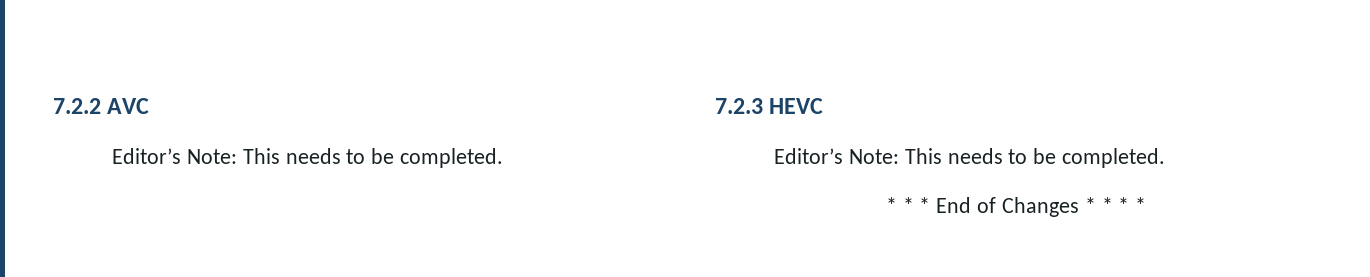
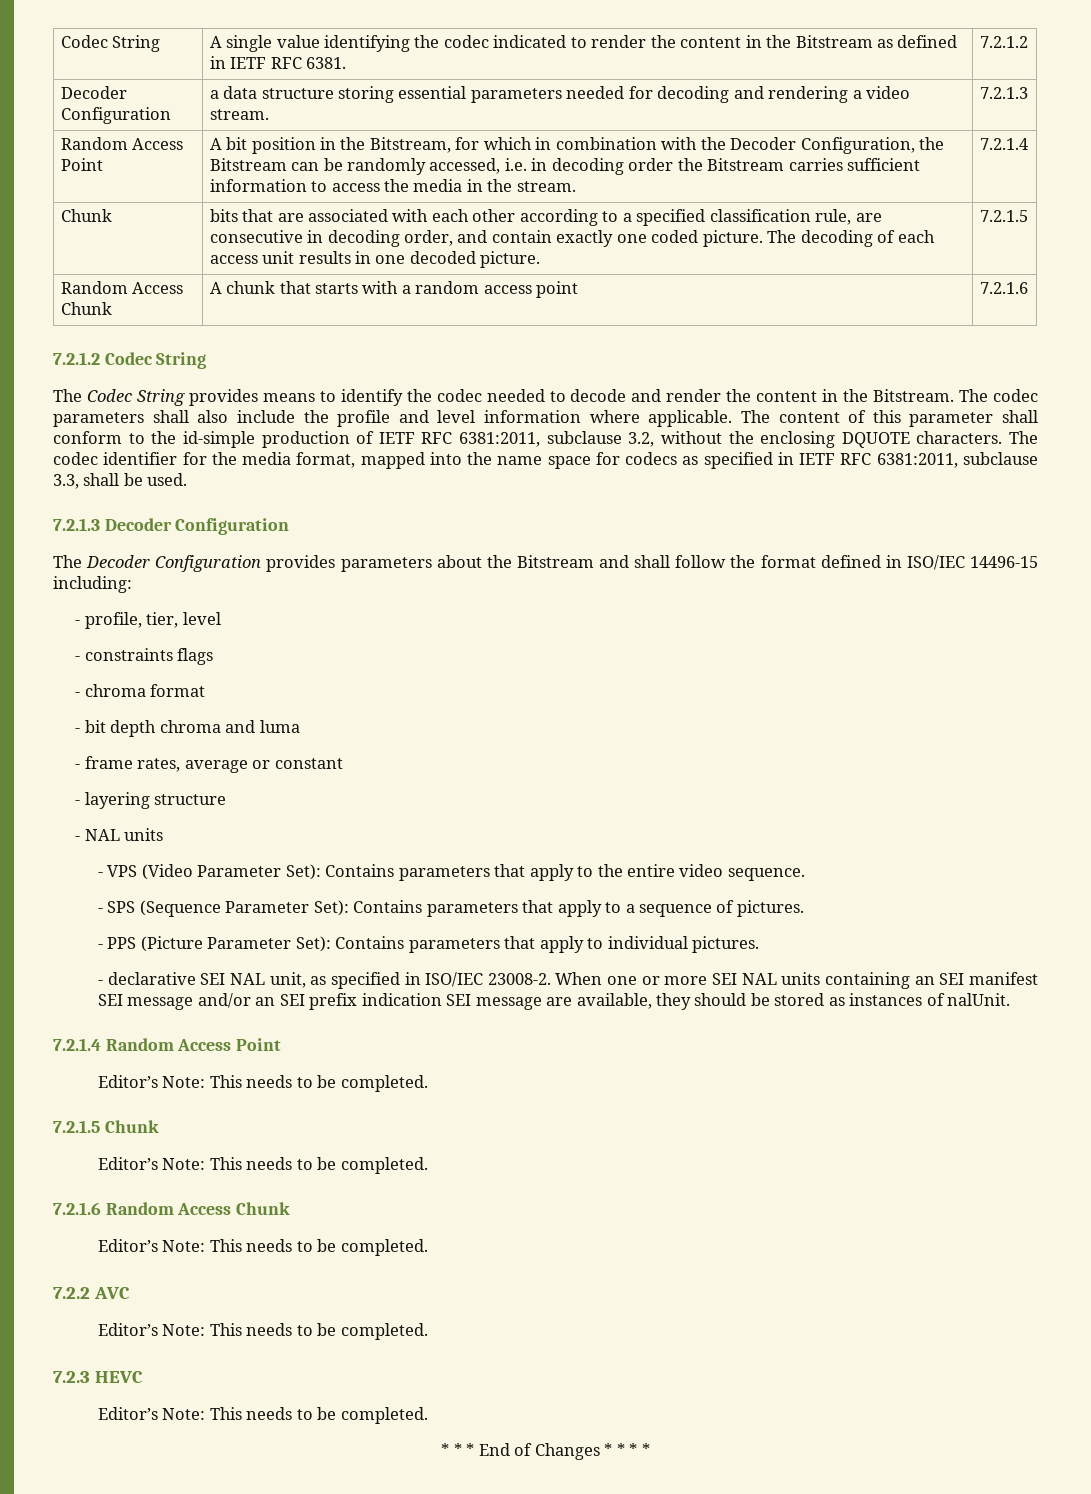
+ Codec String | A single value identifying the codec indicated to render the content in the Bitstream as defined in IETF RFC 6381. | 7.2.1.2
+ Decoder Configuration | a data structure storing essential parameters needed for decoding and rendering a video stream. | 7.2.1.3
+ Random Access Point | A bit position in the Bitstream, for which in combination with the Decoder Configuration, the Bitstream can be randomly accessed, i.e. in decoding order the Bitstream carries sufficient information to access the media in the stream. | 7.2.1.4
+ Chunk | bits that are associated with each other according to a specified classification rule, are consecutive in decoding order, and contain exactly one coded picture. The decoding of each access unit results in one decoded picture. | 7.2.1.5
+ Random Access Chunk | A chunk that starts with a random access point | 7.2.1.6
+ 7.2.1.2 Codec String
+ The Codec String provides means to identify the codec needed to decode and render the content in the Bitstream. The codec parameters shall also include the profile and level information where applicable. The content of this parameter shall conform to the id-simple production of IETF RFC 6381:2011, subclause 3.2, without the enclosing DQUOTE characters. The codec identifier for the media format, mapped into the name space for codecs as specified in IETF RFC 6381:2011, subclause 3.3, shall be used.
+ 7.2.1.3 Decoder Configuration
+ The Decoder Configuration provides parameters about the Bitstream and shall follow the format defined in ISO/IEC 14496-15 including:
+ - profile, tier, level
+ - constraints flags
+ - chroma format
+ - bit depth chroma and luma
+ - frame rates, average or constant
+ - layering structure
+ - NAL units
+ - VPS (Video Parameter Set): Contains parameters that apply to the entire video sequence.
+ - SPS (Sequence Parameter Set): Contains parameters that apply to a sequence of pictures.
+ - PPS (Picture Parameter Set): Contains parameters that apply to individual pictures.
+ - declarative SEI NAL unit, as specified in ISO/IEC 23008-2. When one or more SEI NAL units containing an SEI manifest SEI message and/or an SEI prefix indication SEI message are available, they should be stored as instances of nalUnit.
+ 7.2.1.4 Random Access Point
+ Editor’s Note: This needs to be completed.
+ 7.2.1.5 Chunk
+ Editor’s Note: This needs to be completed.
+ 7.2.1.6 Random Access Chunk
+ Editor’s Note: This needs to be completed.

